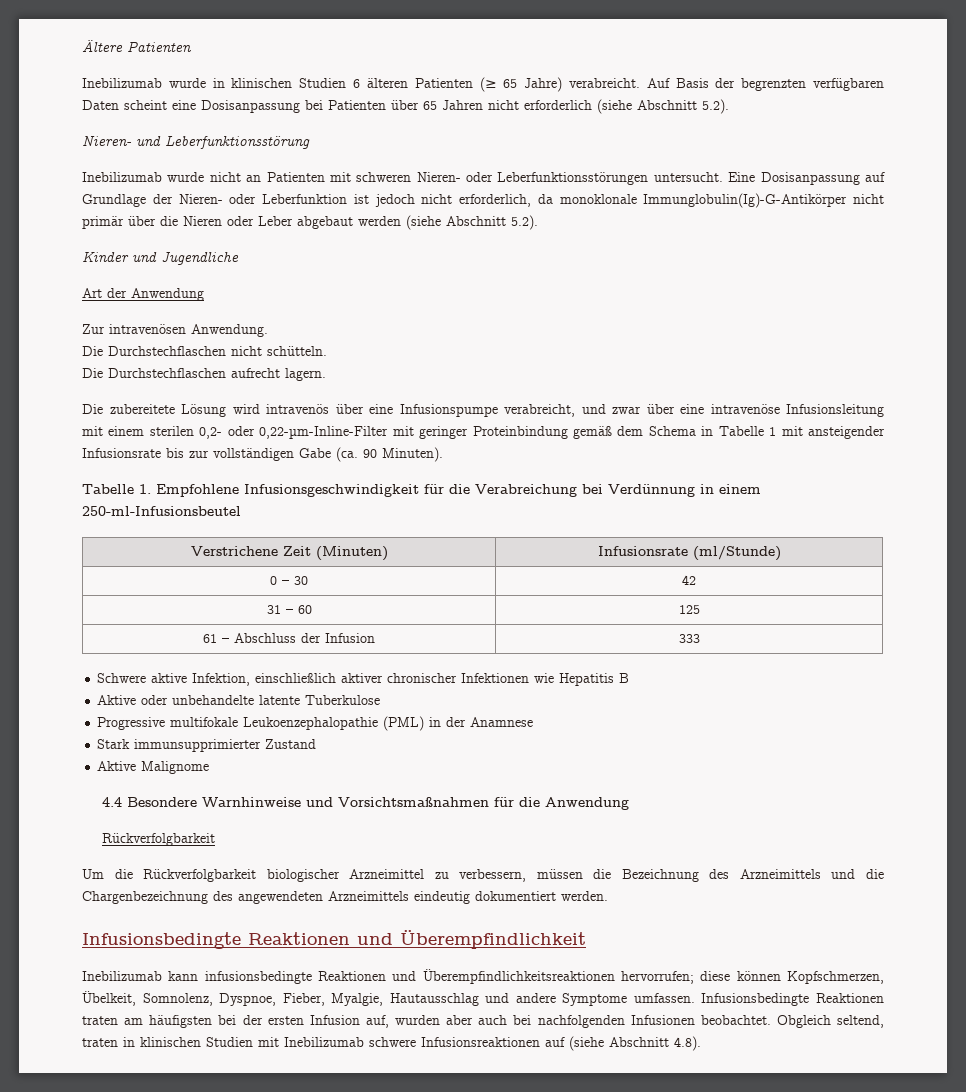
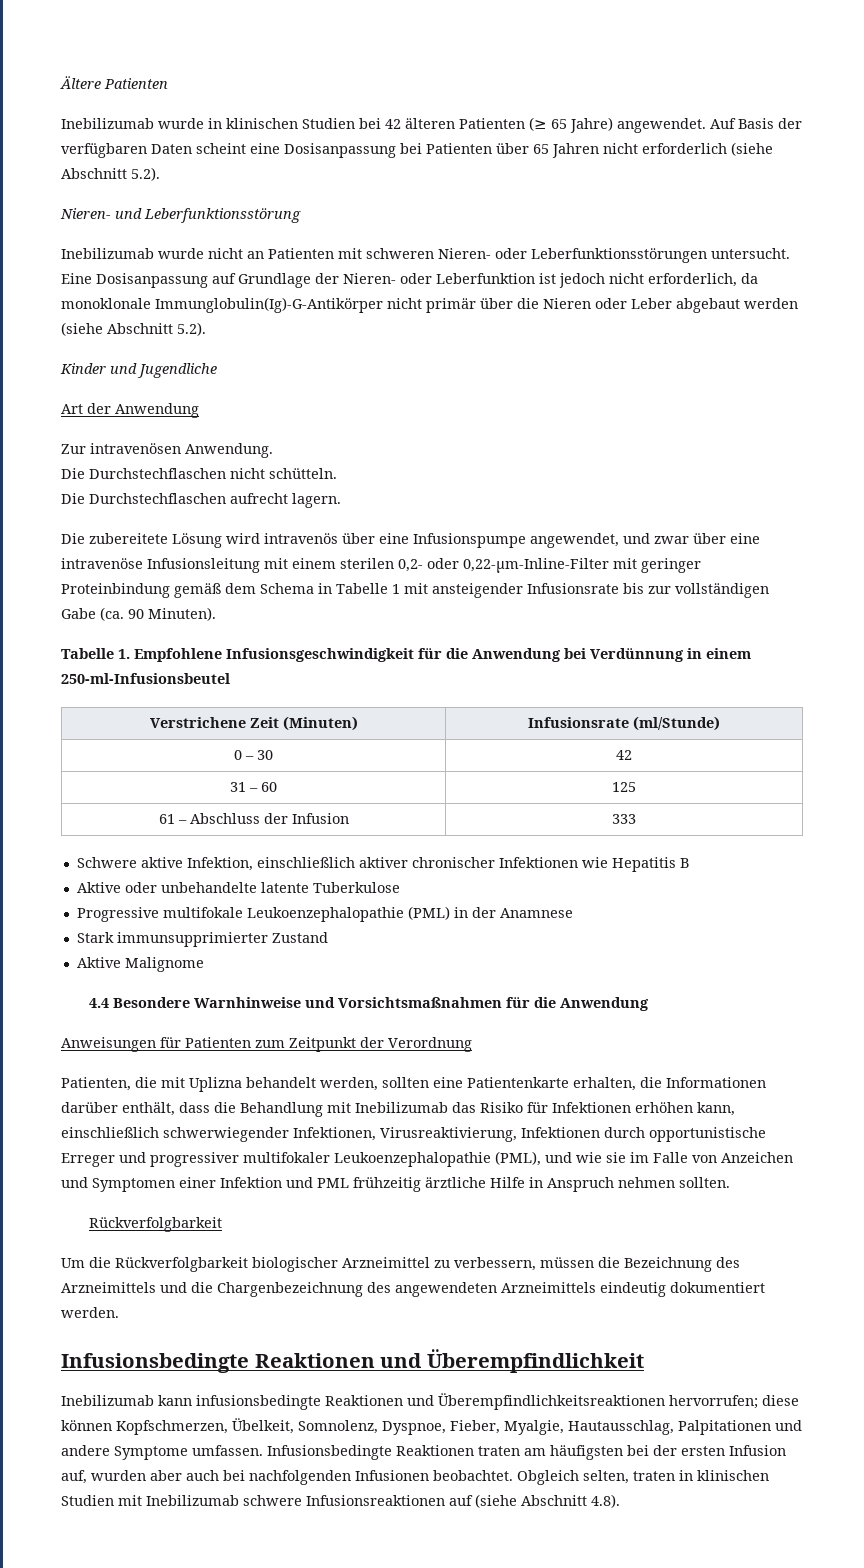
- Inebilizumab wurde in klinischen Studien 6 älteren Patienten (≥ 65 Jahre) verabreicht.
+ Inebilizumab wurde in klinischen Studien bei 42 älteren Patienten (≥ 65 Jahre) angewendet.
- Auf Basis der begrenzten verfügbaren Daten scheint eine Dosisanpassung bei Patienten über 65 Jahren nicht erforderlich (siehe Abschnitt 5.2).
+ Auf Basis der verfügbaren Daten scheint eine Dosisanpassung bei Patienten über 65 Jahren nicht erforderlich (siehe Abschnitt 5.2).
- Die zubereitete Lösung wird intravenös über eine Infusionspumpe verabreicht, und zwar über eine intravenöse Infusionsleitung mit einem sterilen 0,2- oder 0,22-µm-Inline-Filter mit geringer Proteinbindung gemäß dem Schema in Tabelle 1 mit ansteigender Infusionsrate bis zur vollständigen Gabe (ca. 90 Minuten).
+ Die zubereitete Lösung wird intravenös über eine Infusionspumpe angewendet, und zwar über eine intravenöse Infusionsleitung mit einem sterilen 0,2- oder 0,22-µm-Inline-Filter mit geringer Proteinbindung gemäß dem Schema in Tabelle 1 mit ansteigender Infusionsrate bis zur vollständigen Gabe (ca. 90 Minuten).
- Tabelle 1. Empfohlene Infusionsgeschwindigkeit für die Verabreichung bei Verdünnung in einem 250-ml-Infusionsbeutel
+ Tabelle 1. Empfohlene Infusionsgeschwindigkeit für die Anwendung bei Verdünnung in einem 250-ml-Infusionsbeutel
+ Anweisungen für Patienten zum Zeitpunkt der Verordnung
+ Patienten, die mit Uplizna behandelt werden, sollten eine Patientenkarte erhalten, die Informationen darüber enthält, dass die Behandlung mit Inebilizumab das Risiko für Infektionen erhöhen kann, einschließlich schwerwiegender Infektionen, Virusreaktivierung, Infektionen durch opportunistische Erreger und progressiver multifokaler Leukoenzephalopathie (PML), und wie sie im Falle von Anzeichen und Symptomen einer Infektion und PML frühzeitig ärztliche Hilfe in Anspruch nehmen sollten.
- Inebilizumab kann infusionsbedingte Reaktionen und Überempfindlichkeitsreaktionen hervorrufen; diese können Kopfschmerzen, Übelkeit, Somnolenz, Dyspnoe, Fieber, Myalgie, Hautausschlag und andere Symptome umfassen.
+ Inebilizumab kann infusionsbedingte Reaktionen und Überempfindlichkeitsreaktionen hervorrufen; diese können Kopfschmerzen, Übelkeit, Somnolenz, Dyspnoe, Fieber, Myalgie, Hautausschlag, Palpitationen und andere Symptome umfassen.
- Obgleich seltend, traten in klinischen Studien mit Inebilizumab schwere Infusionsreaktionen auf (siehe Abschnitt 4.8).
+ Obgleich selten, traten in klinischen Studien mit Inebilizumab schwere Infusionsreaktionen auf (siehe Abschnitt 4.8).

